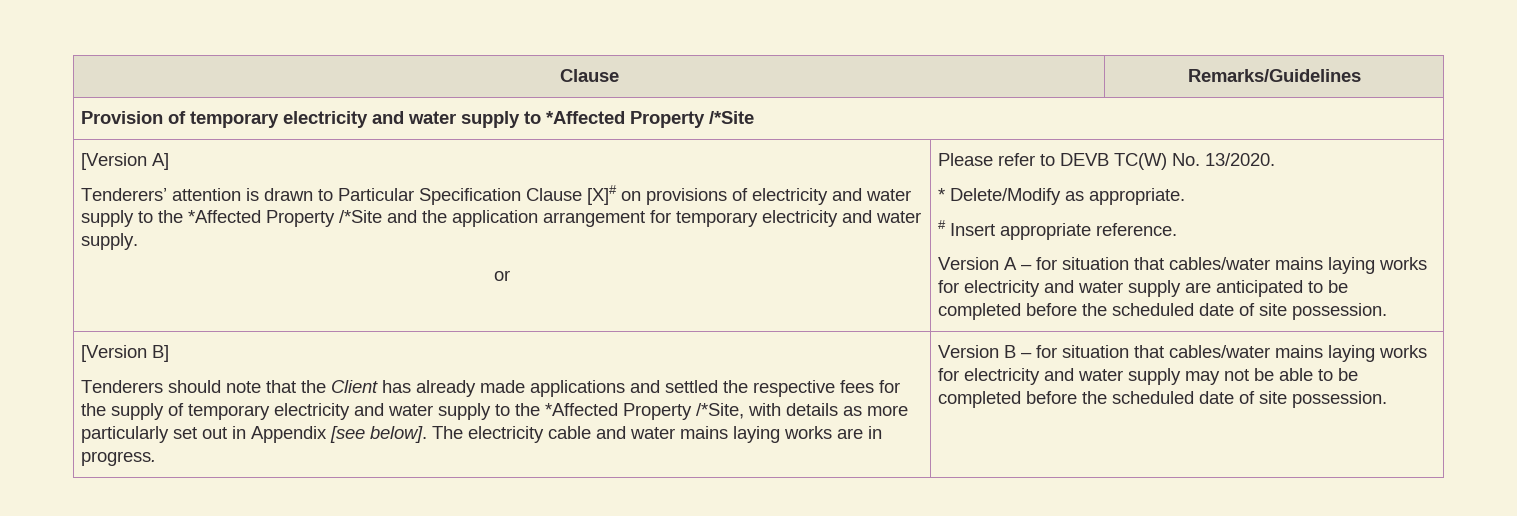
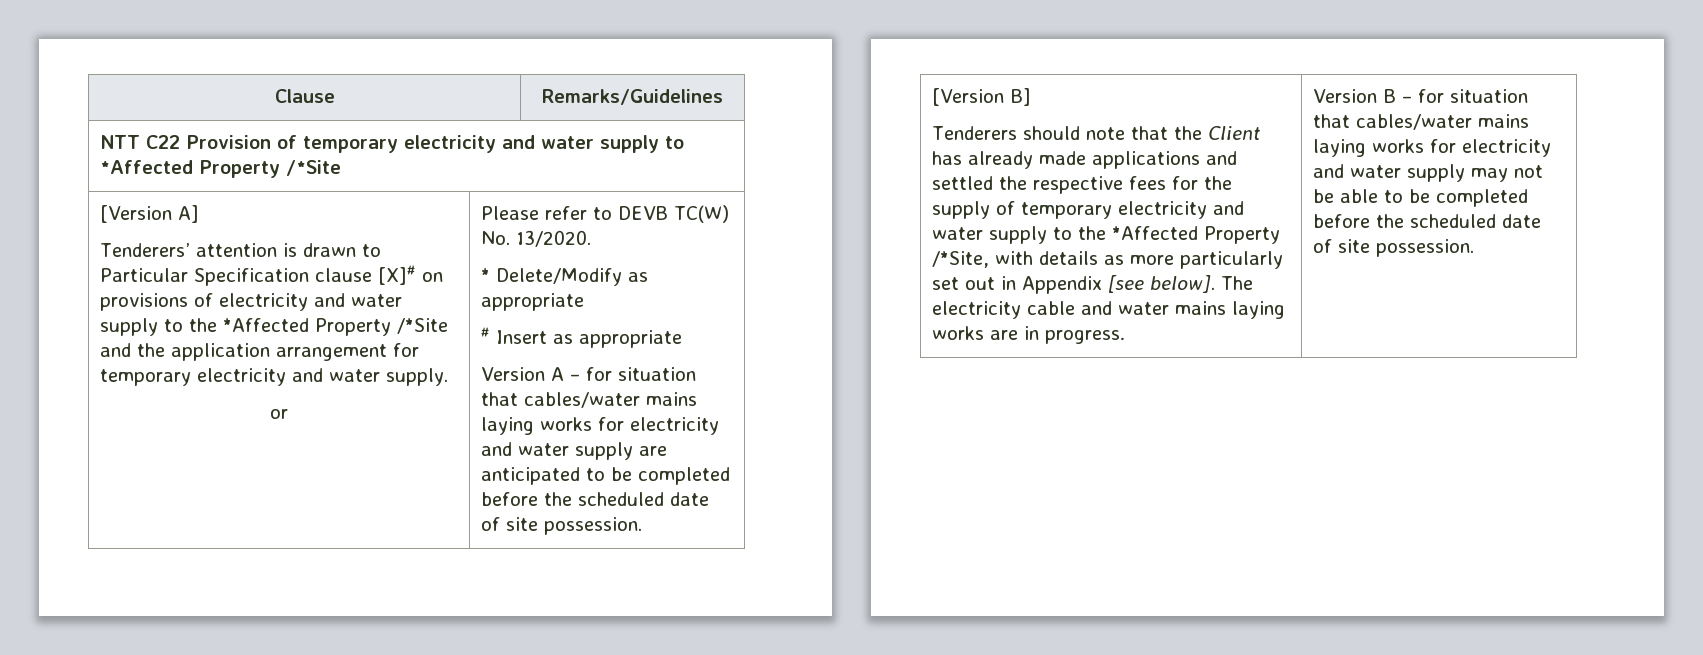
- Provision of temporary electricity and water supply to *Affected Property /*Site
+ NTT C22 Provision of temporary electricity and water supply to *Affected Property /*Site
- Tenderers’ attention is drawn to Particular Specification Clause [X]# on provisions of electricity and water supply to the *Affected Property /*Site and the application arrangement for temporary electricity and water supply.
+ Tenderers’ attention is drawn to Particular Specification clause [X]# on provisions of electricity and water supply to the *Affected Property /*Site and the application arrangement for temporary electricity and water supply.
- * Delete/Modify as appropriate.
+ * Delete/Modify as appropriate
- # Insert appropriate reference.
+ # Insert as appropriate

